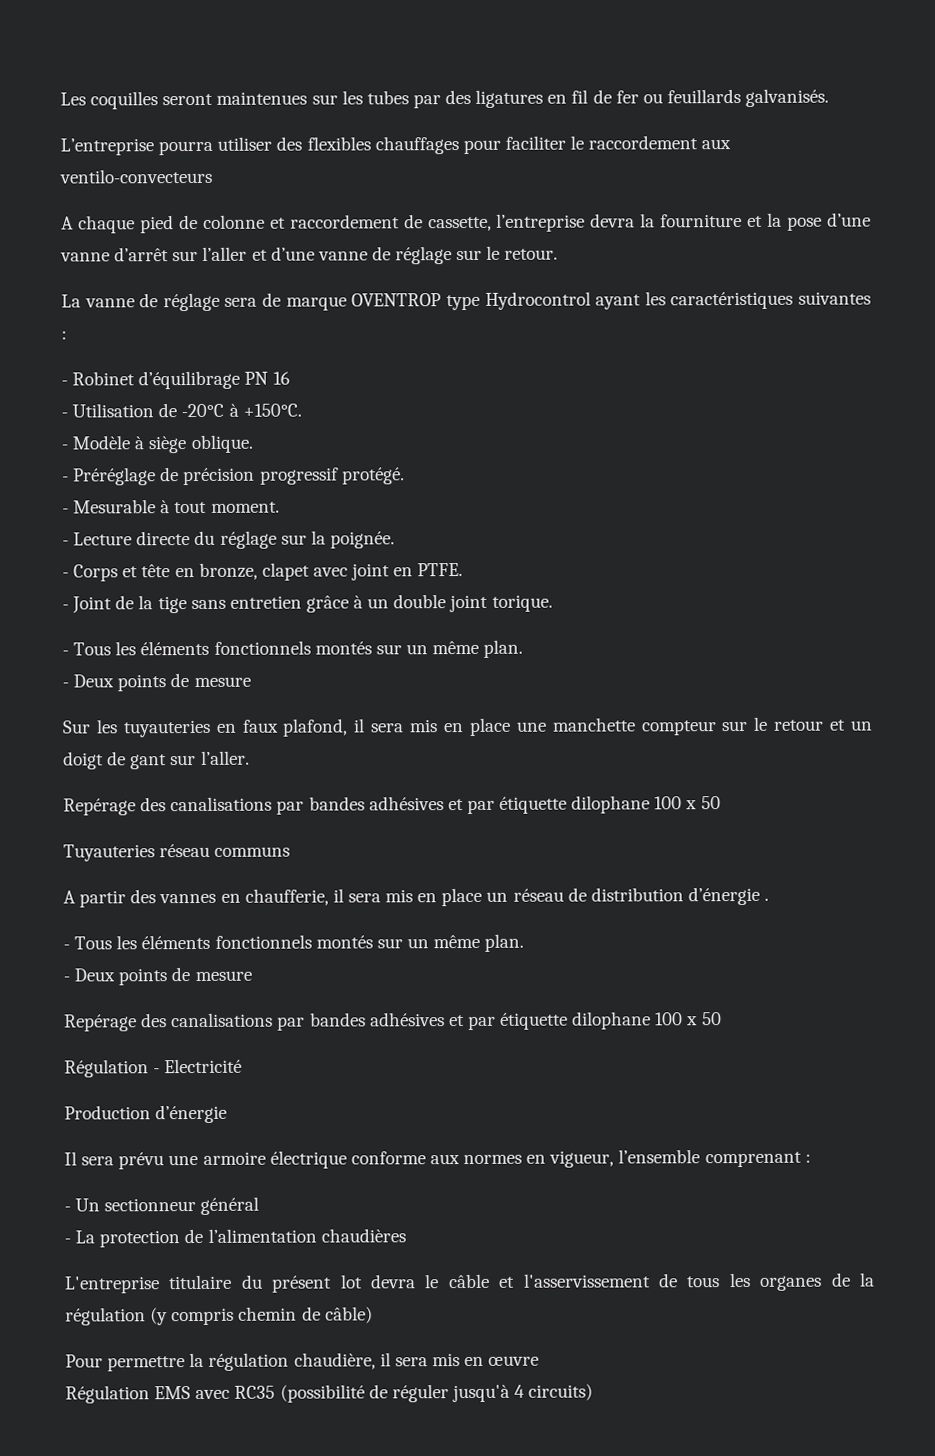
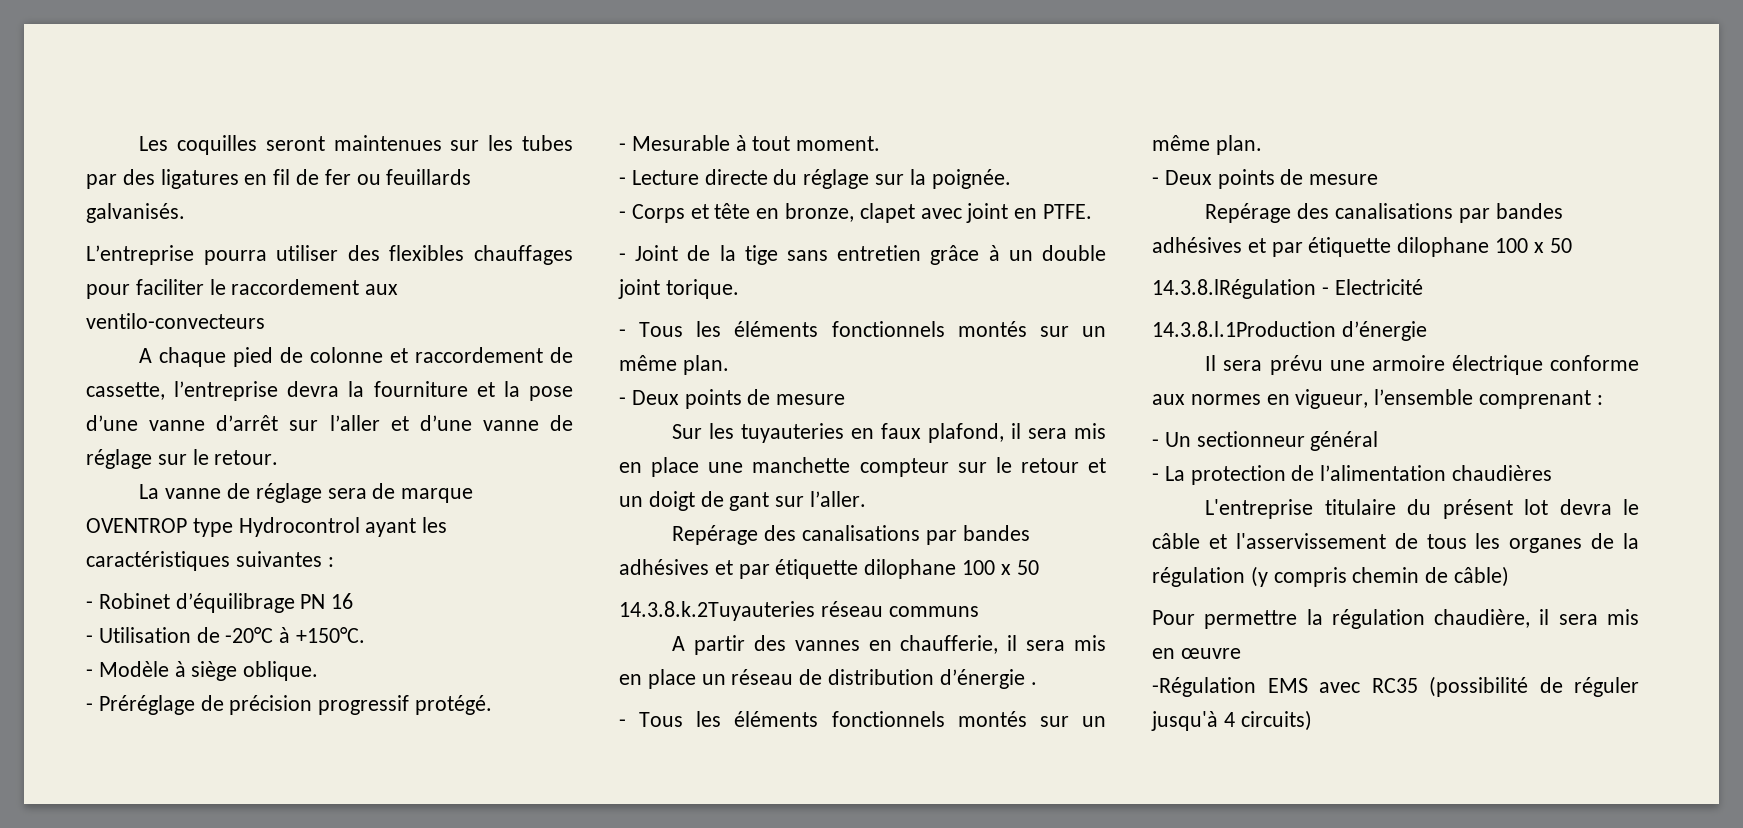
- Tuyauteries réseau communs
+ 14.3.8.k.2Tuyauteries réseau communs
- Régulation - Electricité
+ 14.3.8.lRégulation - Electricité
- Production d’énergie
+ 14.3.8.l.1Production d’énergie
- Régulation EMS avec RC35 (possibilité de réguler jusqu'à 4 circuits)
+ -Régulation EMS avec RC35 (possibilité de réguler jusqu'à 4 circuits)

